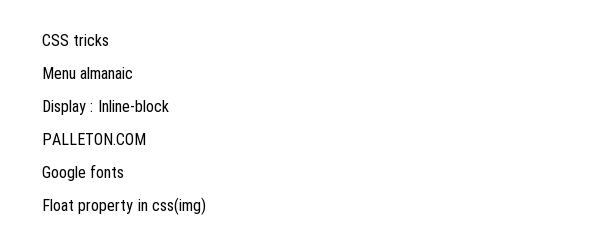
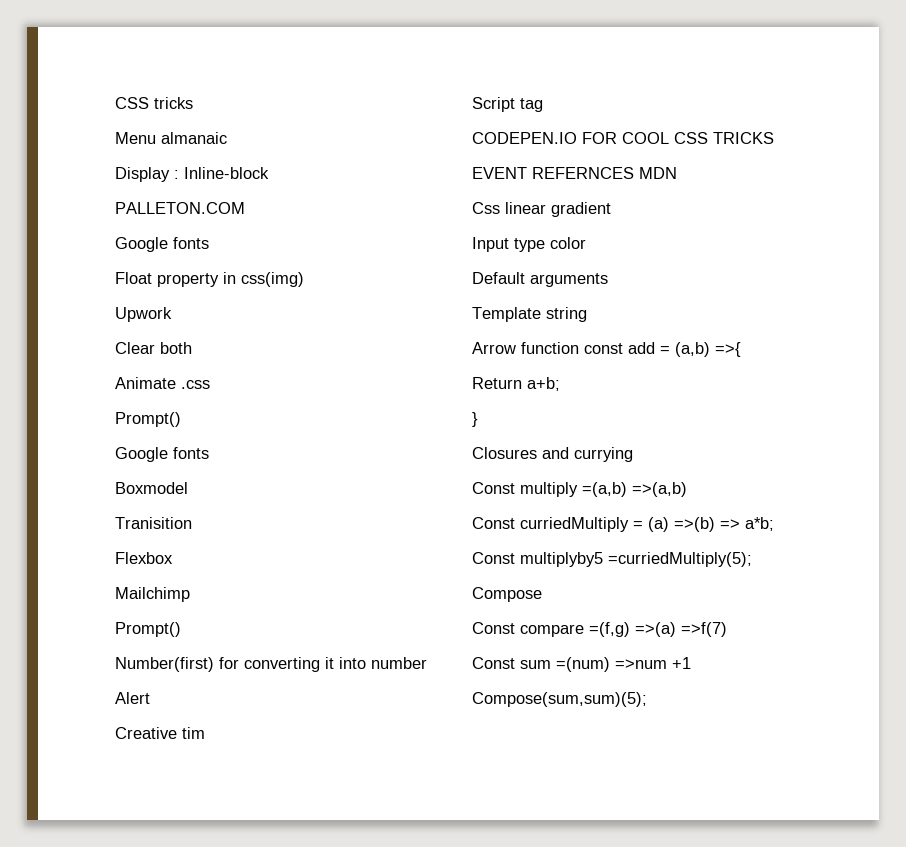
+ Upwork
+ Clear both
+ Animate .css
+ Prompt()
+ Google fonts
+ Boxmodel
+ Tranisition
+ Flexbox
+ Mailchimp
+ Prompt()
+ Number(first) for converting it into number
+ Alert
+ Creative tim
+ Script tag
+ CODEPEN.IO FOR COOL CSS TRICKS
+ EVENT REFERNCES MDN
+ Css linear gradient
+ Input type color
+ Default arguments
+ Template string
+ Arrow function const add = (a,b) =>{
+ Return a+b;
+ }
+ Closures and currying
+ Const multiply =(a,b) =>(a,b)
+ Const curriedMultiply = (a) =>(b) => a*b;
+ Const multiplyby5 =curriedMultiply(5);
+ Compose
+ Const compare =(f,g) =>(a) =>f(7)
+ Const sum =(num) =>num +1
+ Compose(sum,sum)(5);

